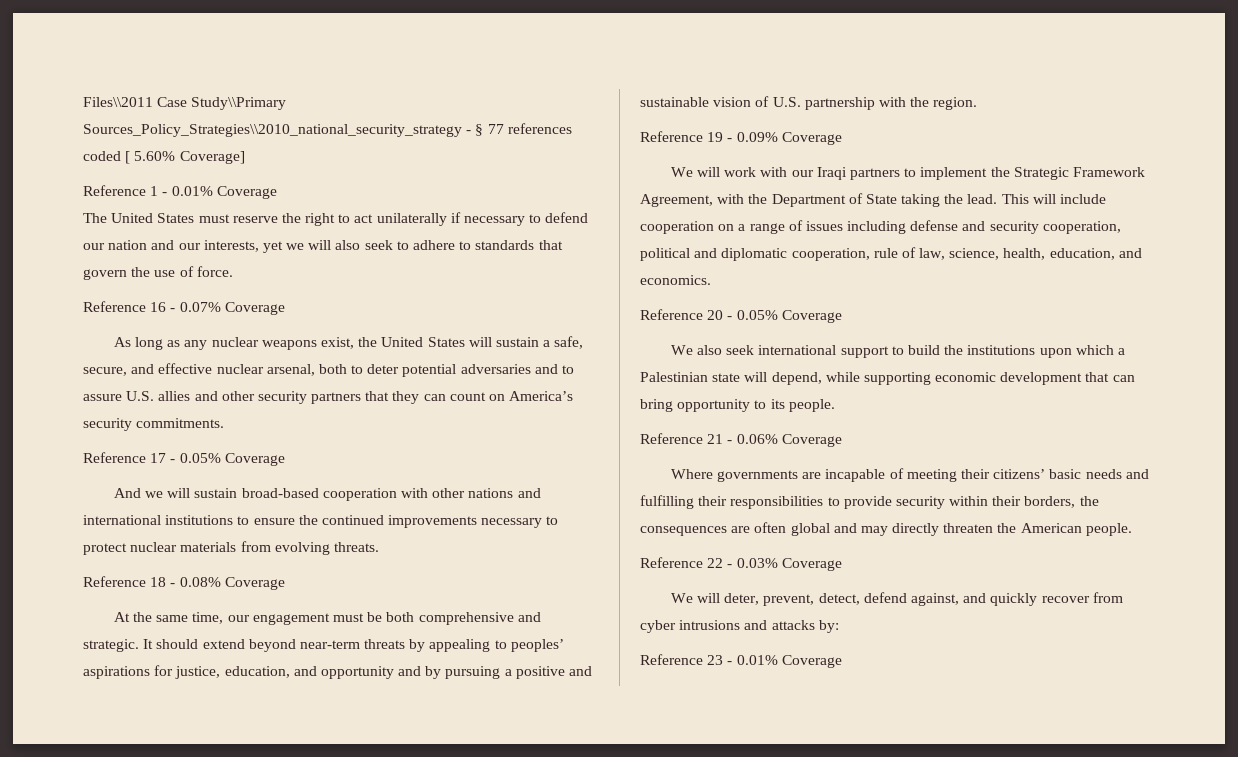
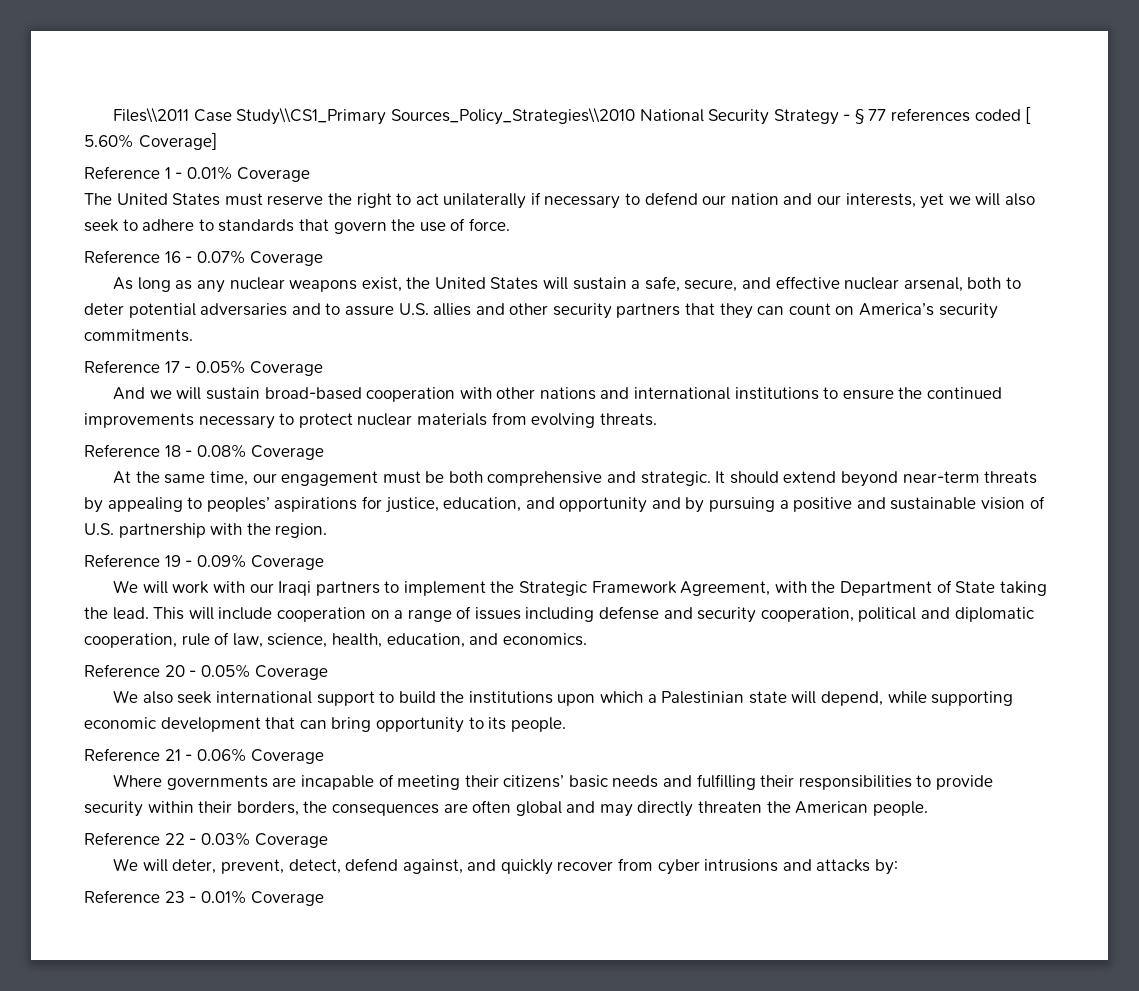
- Files\\2011 Case Study\\Primary Sources_Policy_Strategies\\2010_national_security_strategy - § 77 references coded [ 5.60% Coverage]
+ Files\\2011 Case Study\\CS1_Primary Sources_Policy_Strategies\\2010 National Security Strategy - § 77 references coded [ 5.60% Coverage]

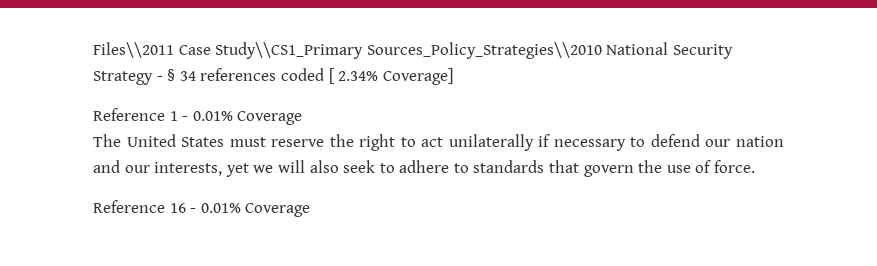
- Files\\2011 Case Study\\CS1_Primary Sources_Policy_Strategies\\2010 National Security Strategy - § 77 references coded [ 5.60% Coverage]
+ Files\\2011 Case Study\\CS1_Primary Sources_Policy_Strategies\\2010 National Security Strategy - § 34 references coded [ 2.34% Coverage]
- Reference 16 - 0.07% Coverage
- As long as any nuclear weapons exist, the United States will sustain a safe, secure, and effective nuclear arsenal, both to deter potential adversaries and to assure U.S. allies and other security partners that they can count on America’s security commitments.
- Reference 17 - 0.05% Coverage
- And we will sustain broad-based cooperation with other nations and international institutions to ensure the continued improvements necessary to protect nuclear materials from evolving threats.
- Reference 18 - 0.08% Coverage
- At the same time, our engagement must be both comprehensive and strategic. It should extend beyond near-term threats by appealing to peoples’ aspirations for justice, education, and opportunity and by pursuing a positive and sustainable vision of U.S. partnership with the region.
- Reference 19 - 0.09% Coverage
- We will work with our Iraqi partners to implement the Strategic Framework Agreement, with the Department of State taking the lead. This will include cooperation on a range of issues including defense and security cooperation, political and diplomatic cooperation, rule of law, science, health, education, and economics.
- Reference 20 - 0.05% Coverage
- We also seek international support to build the institutions upon which a Palestinian state will depend, while supporting economic development that can bring opportunity to its people.
- Reference 21 - 0.06% Coverage
- Where governments are incapable of meeting their citizens’ basic needs and fulfilling their responsibilities to provide security within their borders, the consequences are often global and may directly threaten the American people.
- Reference 22 - 0.03% Coverage
- We will deter, prevent, detect, defend against, and quickly recover from cyber intrusions and attacks by:
- Reference 23 - 0.01% Coverage
+ Reference 16 - 0.01% Coverage

